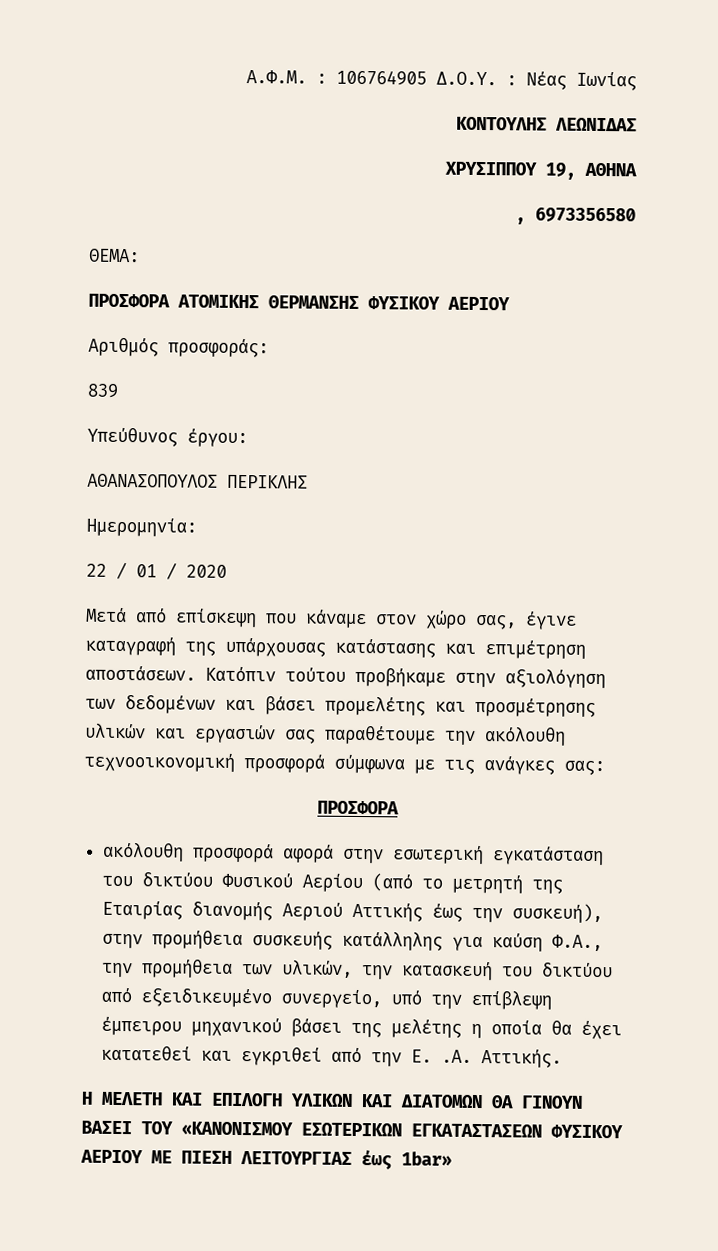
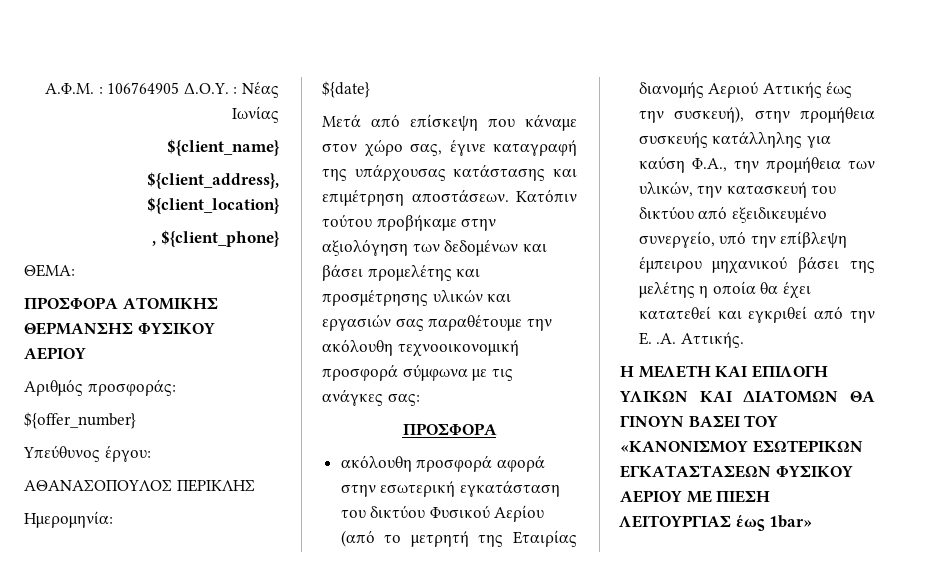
- ΚΟΝΤΟΥΛΗΣ ΛΕΩΝΙΔΑΣ
- ΧΡΥΣΙΠΠΟΥ 19, ΑΘΗΝΑ
+ ${client_name}
+ ${client_address}, ${client_location}
- , 6973356580
+ , ${client_phone}
- 839
+ ${offer_number}
- 22 / 01 / 2020
+ ${date}

